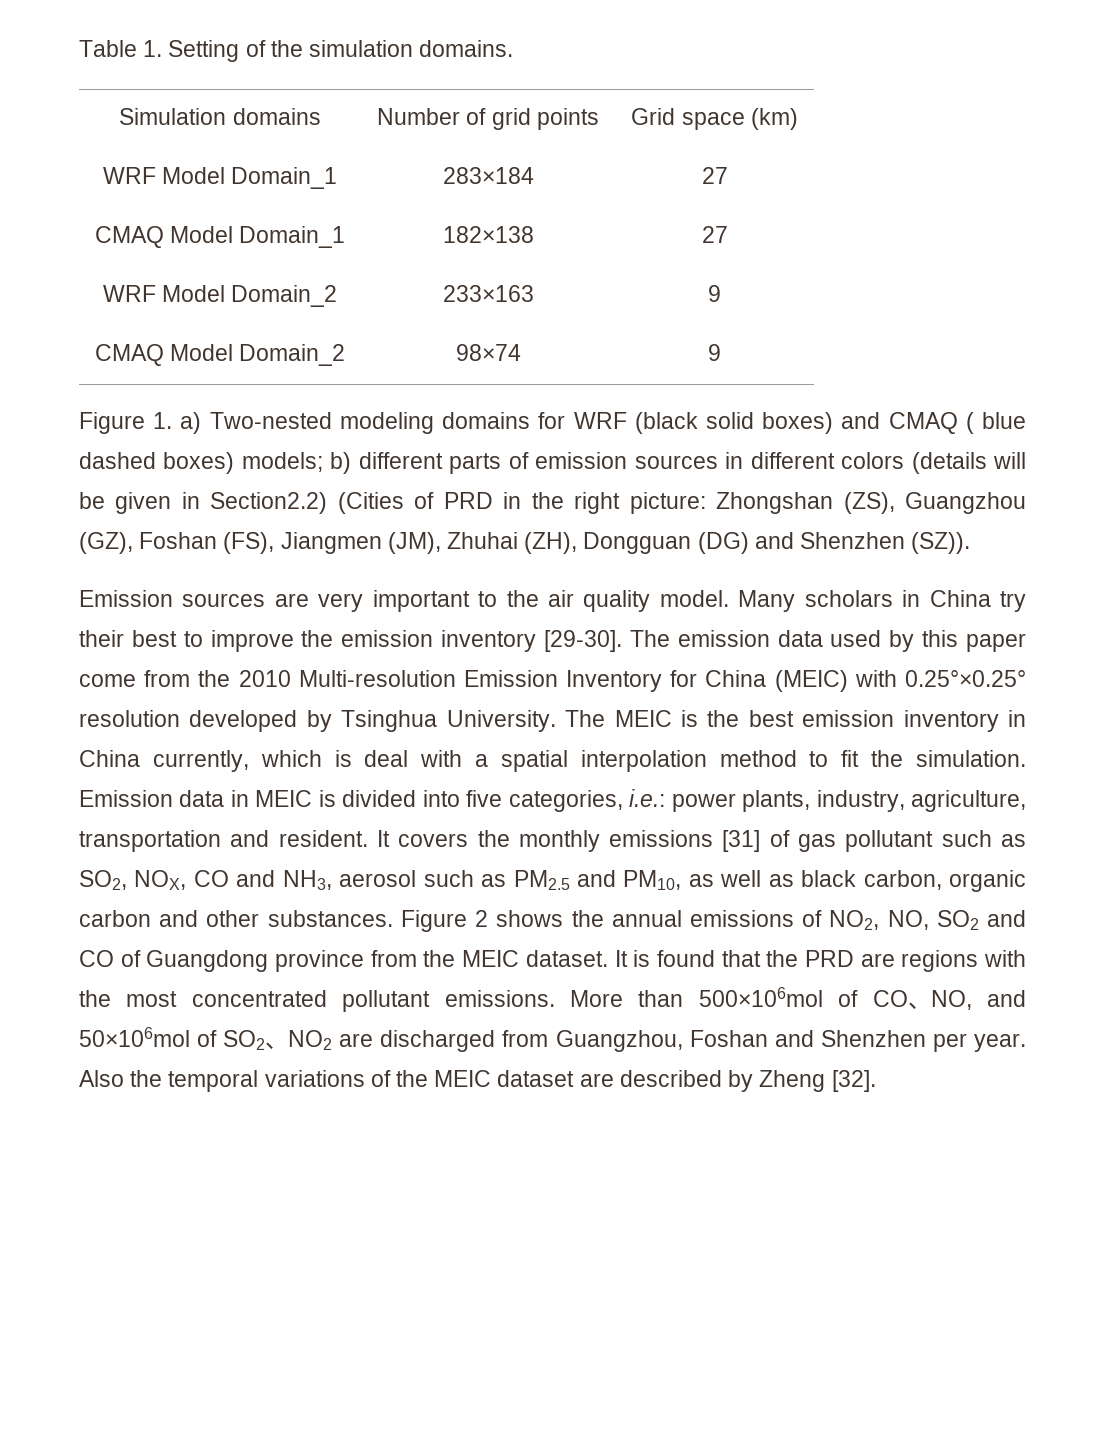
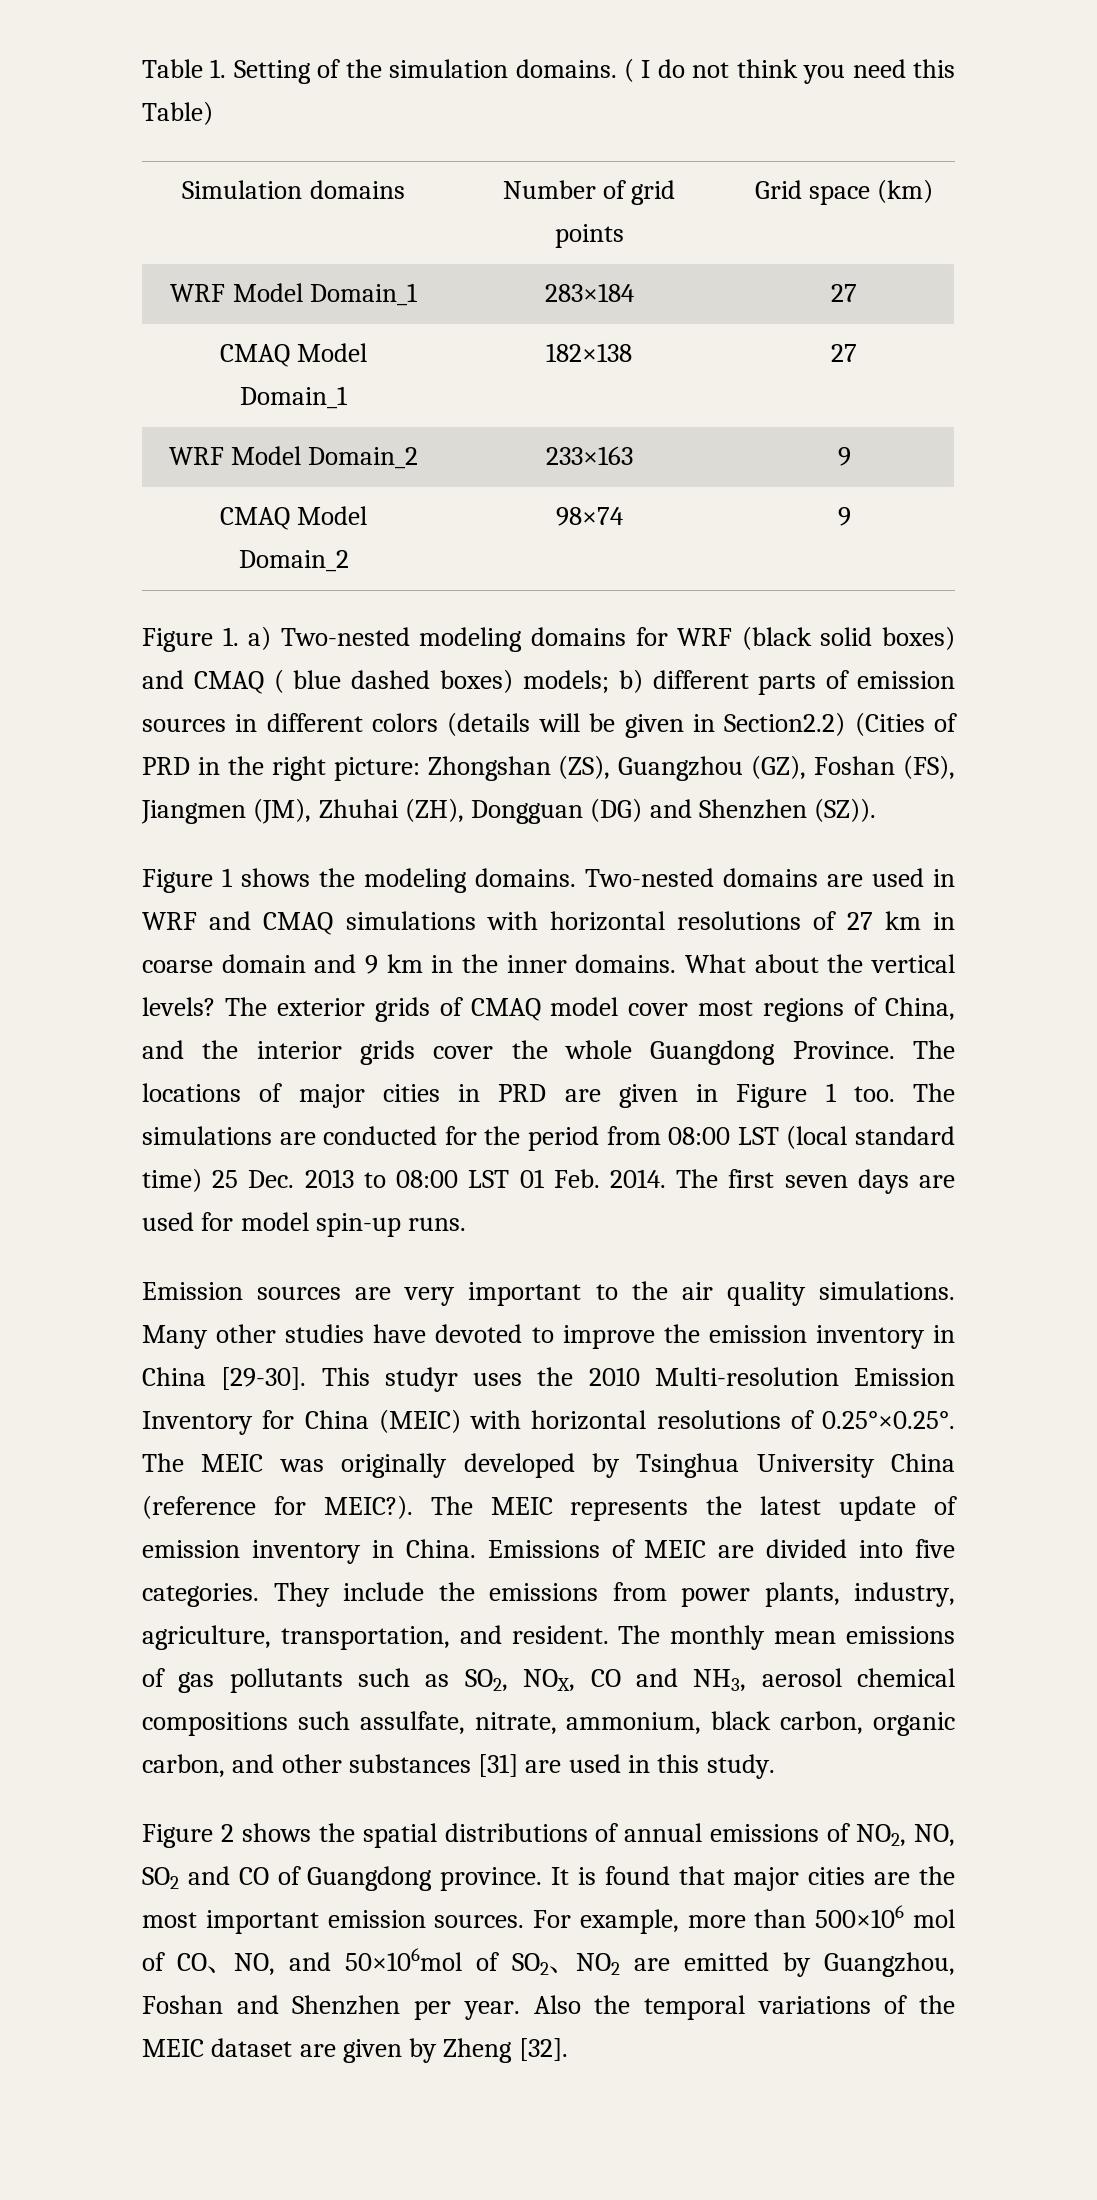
+ ( I do not think you need this Table)
+ Figure 1 shows the modeling domains. Two-nested domains are used in WRF and CMAQ simulations with horizontal resolutions of 27 km in coarse domain and 9 km in the inner domains. What about the vertical levels? The exterior grids of CMAQ model cover most regions of China, and the interior grids cover the whole Guangdong Province. The locations of major cities in PRD are given in Figure 1 too. The simulations are conducted for the period from 08:00 LST (local standard time) 25 Dec. 2013 to 08:00 LST 01 Feb. 2014. The first seven days are used for model spin-up runs.
- Emission sources are very important to the air quality model. Many scholars in China try their best to improve the emission inventory [29-30]. The emission data used by this paper come from the 2010 Multi-resolution Emission Inventory for China (MEIC) with 0.25°×0.25° resolution developed by Tsinghua University. The MEIC is the best emission inventory in China currently, which is deal with a spatial interpolation method to fit the simulation. Emission data in MEIC is divided into five categories, i.e.: power plants, industry, agriculture, transportation and resident.
+ Emission sources are very important to the air quality simulations. Many other studies have devoted to improve the emission inventory in China [29-30]. This studyr uses the 2010 Multi-resolution Emission Inventory for China (MEIC) with horizontal resolutions of 0.25°×0.25°. The MEIC was originally developed by Tsinghua University China (reference for MEIC?). The MEIC represents the latest update of emission inventory in China. Emissions of MEIC are divided into five categories. They include the emissions from power plants, industry, agriculture, transportation, and resident.
- It covers the monthly emissions [31] of gas pollutant such as SO2, NOX, CO and NH3, aerosol such as PM2.5 and PM10, as well as black carbon, organic carbon and other substances. Figure 2 shows the annual emissions of NO2, NO, SO2 and CO of Guangdong province from the MEIC dataset. It is found that the PRD are regions with the most concentrated pollutant emissions. More than 500×106mol of CO、NO, and 50×106mol of SO2、NO2 are discharged from Guangzhou, Foshan and Shenzhen per year.
+ The monthly mean emissions of gas pollutants such as SO2, NOX, CO and NH3, aerosol chemical compositions such assulfate, nitrate, ammonium, black carbon, organic carbon, and other substances [31] are used in this study.
+ Figure 2 shows the spatial distributions of annual emissions of NO2, NO, SO2 and CO of Guangdong province. It is found that major cities are the most important emission sources. For example, more than 500×106 mol of CO、NO, and 50×106mol of SO2、NO2 are emitted by Guangzhou, Foshan and Shenzhen per year.
- Also the temporal variations of the MEIC dataset are described by Zheng [32].
+ Also the temporal variations of the MEIC dataset are given by Zheng [32].

